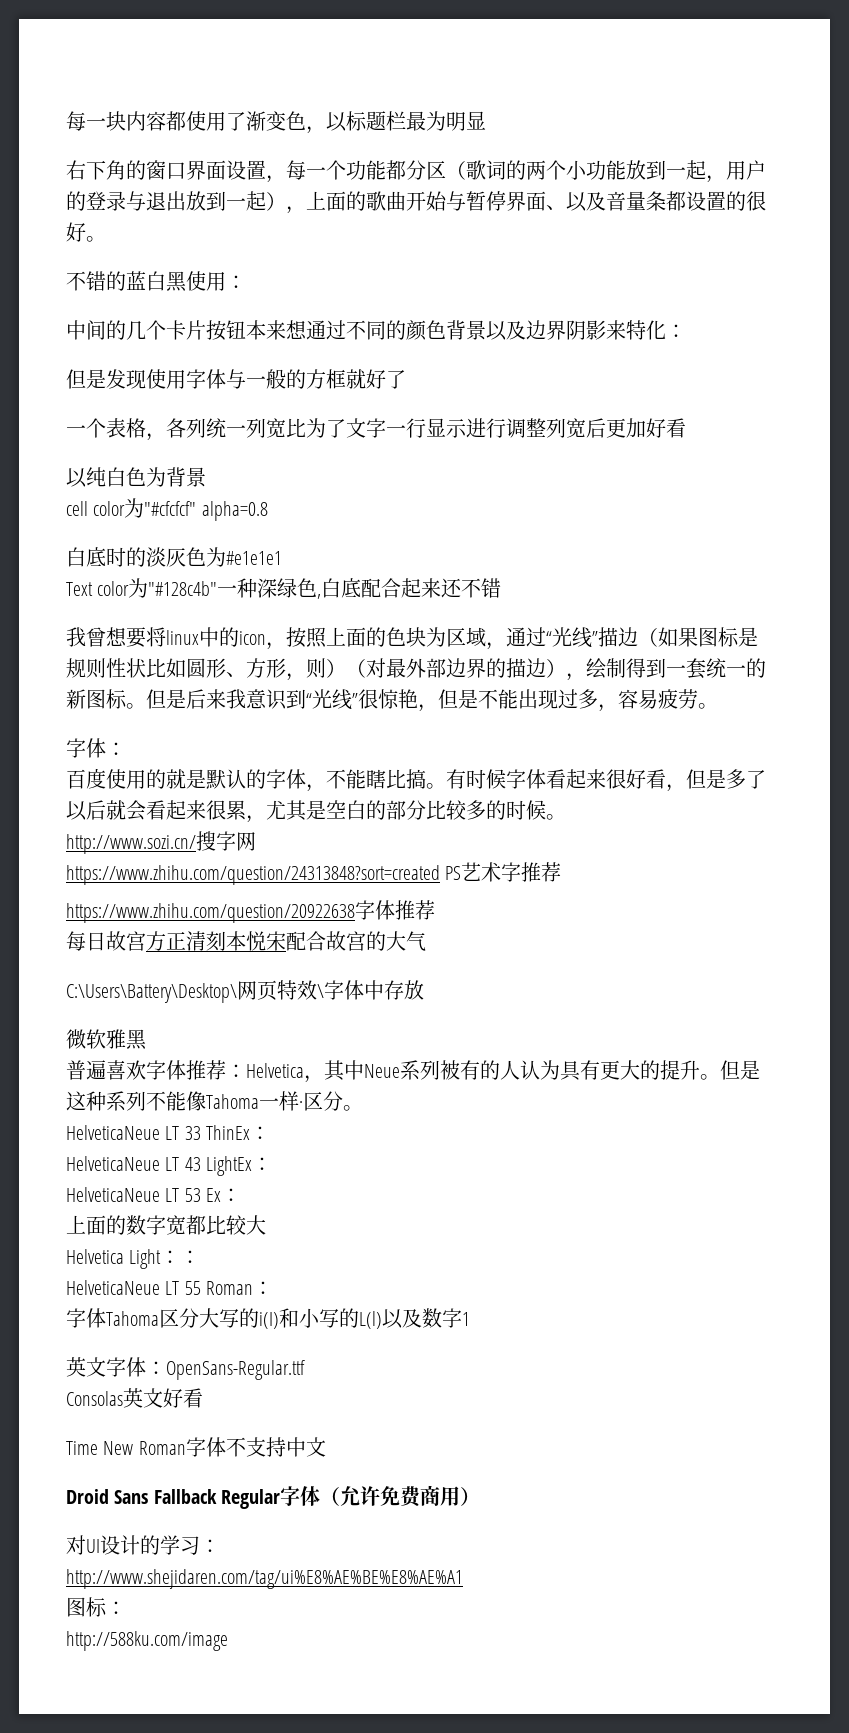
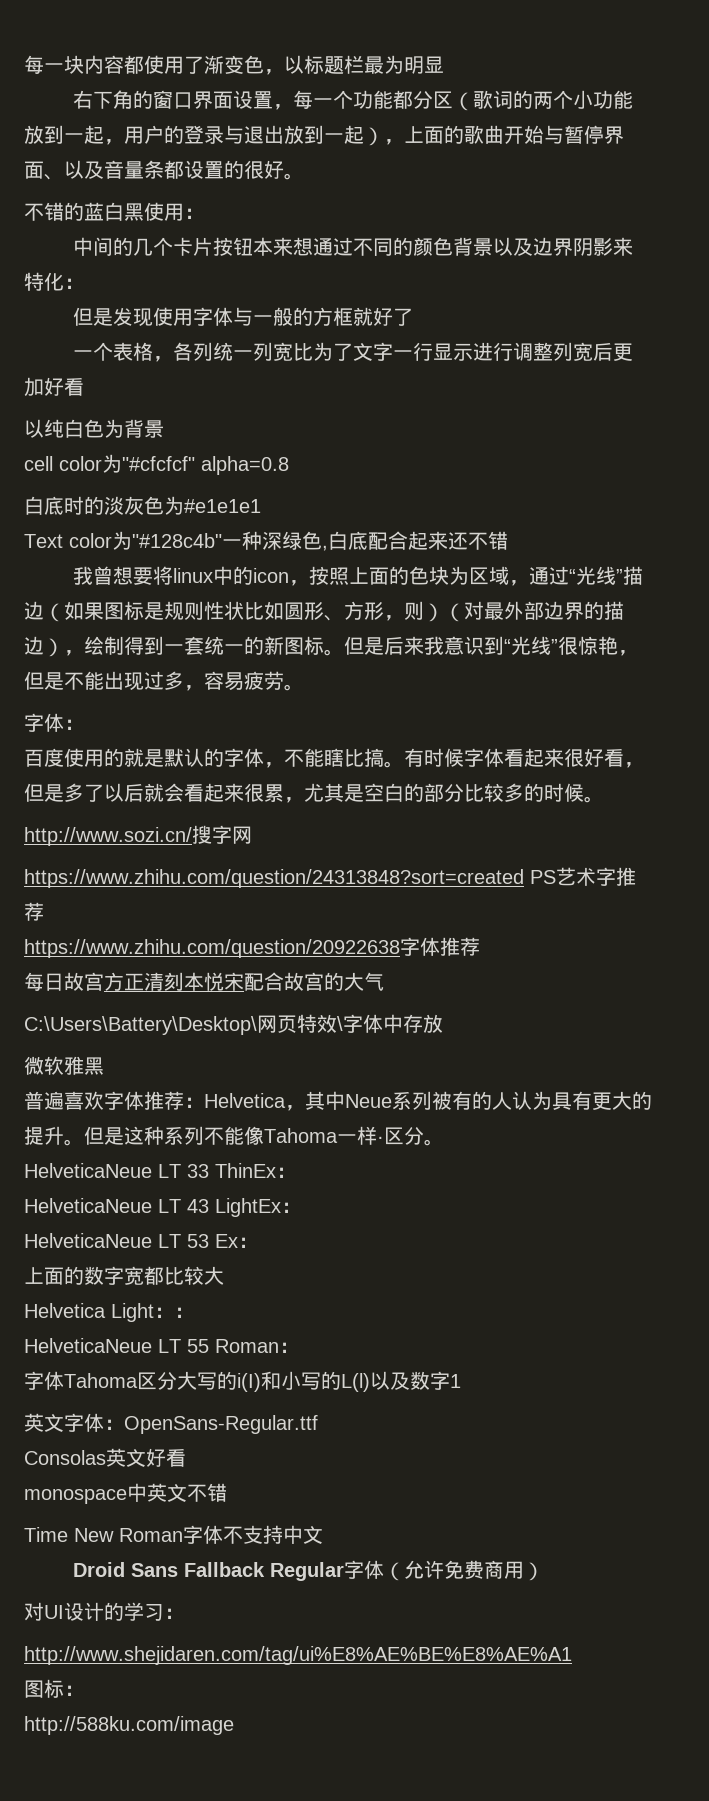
+ monospace中英文不错

